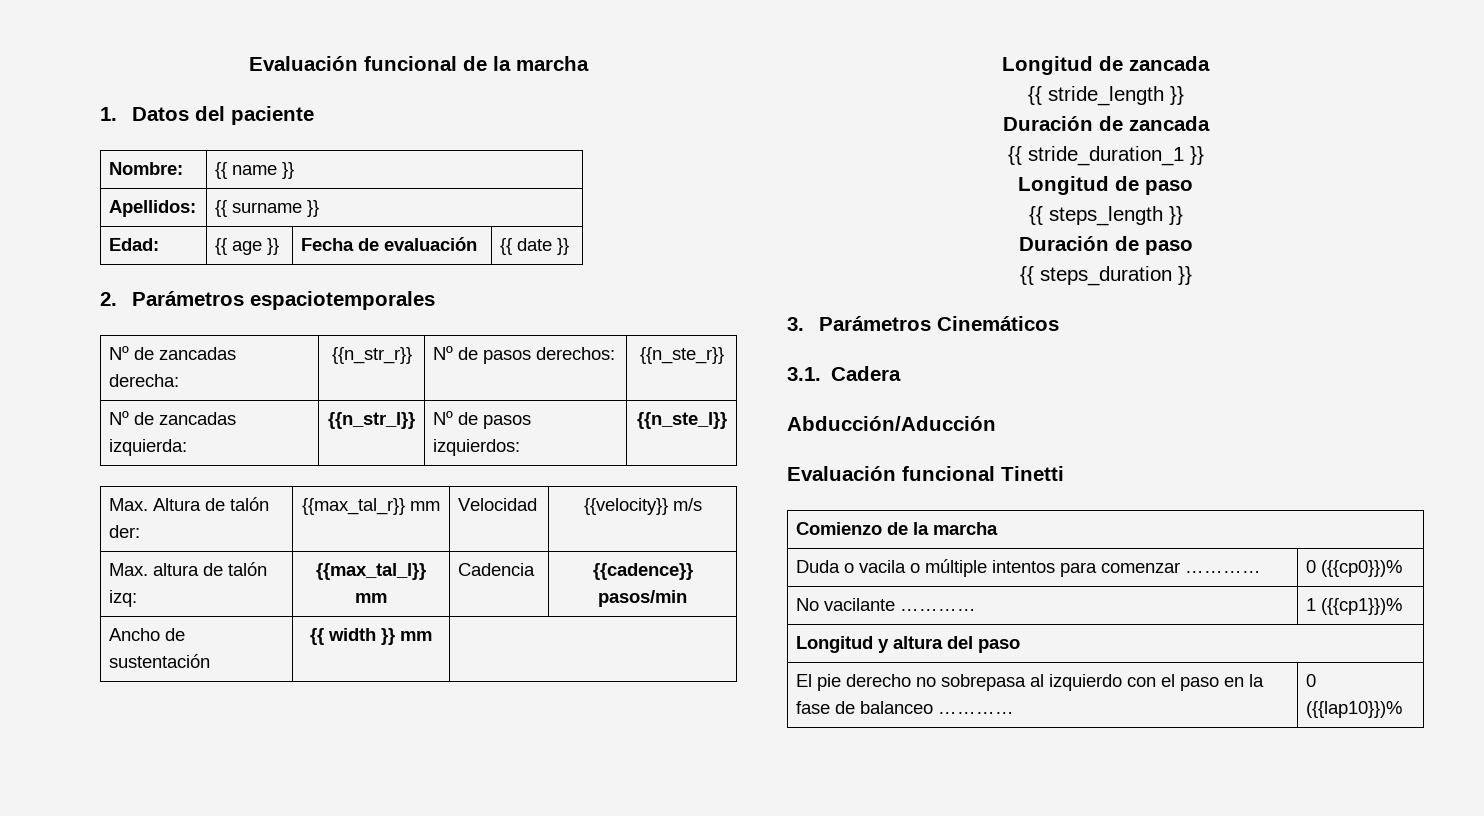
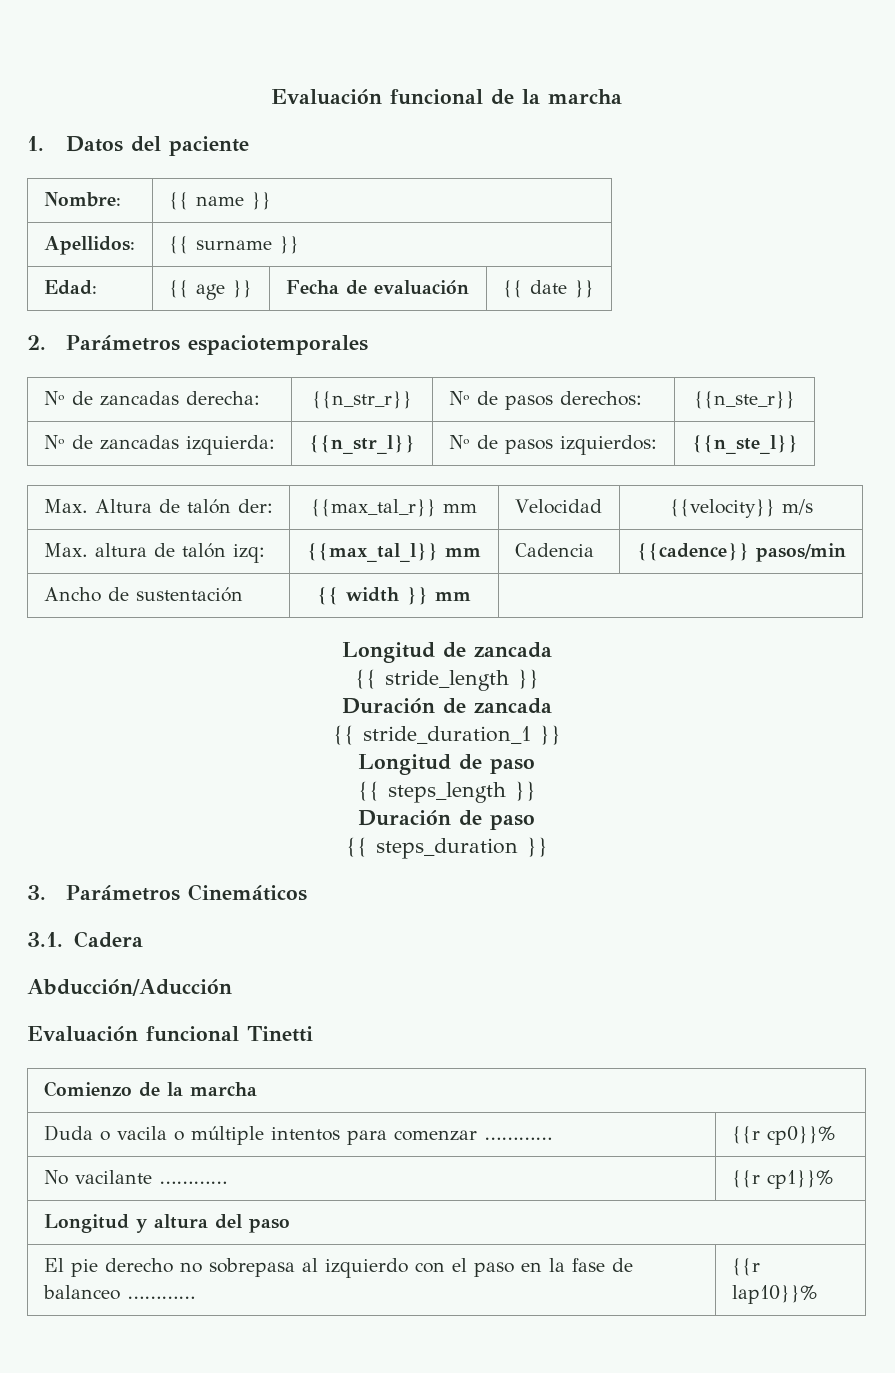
- Duda o vacila o múltiple intentos para comenzar ………… | 0 ({{cp0}})%
+ Duda o vacila o múltiple intentos para comenzar ………… | {{r cp0}}%
- No vacilante ………… | 1 ({{cp1}})%
+ No vacilante ………… | {{r cp1}}%
- El pie derecho no sobrepasa al izquierdo con el paso en la fase de balanceo ………… | 0 ({{lap10}})%
+ El pie derecho no sobrepasa al izquierdo con el paso en la fase de balanceo ………… | {{r lap10}}%

